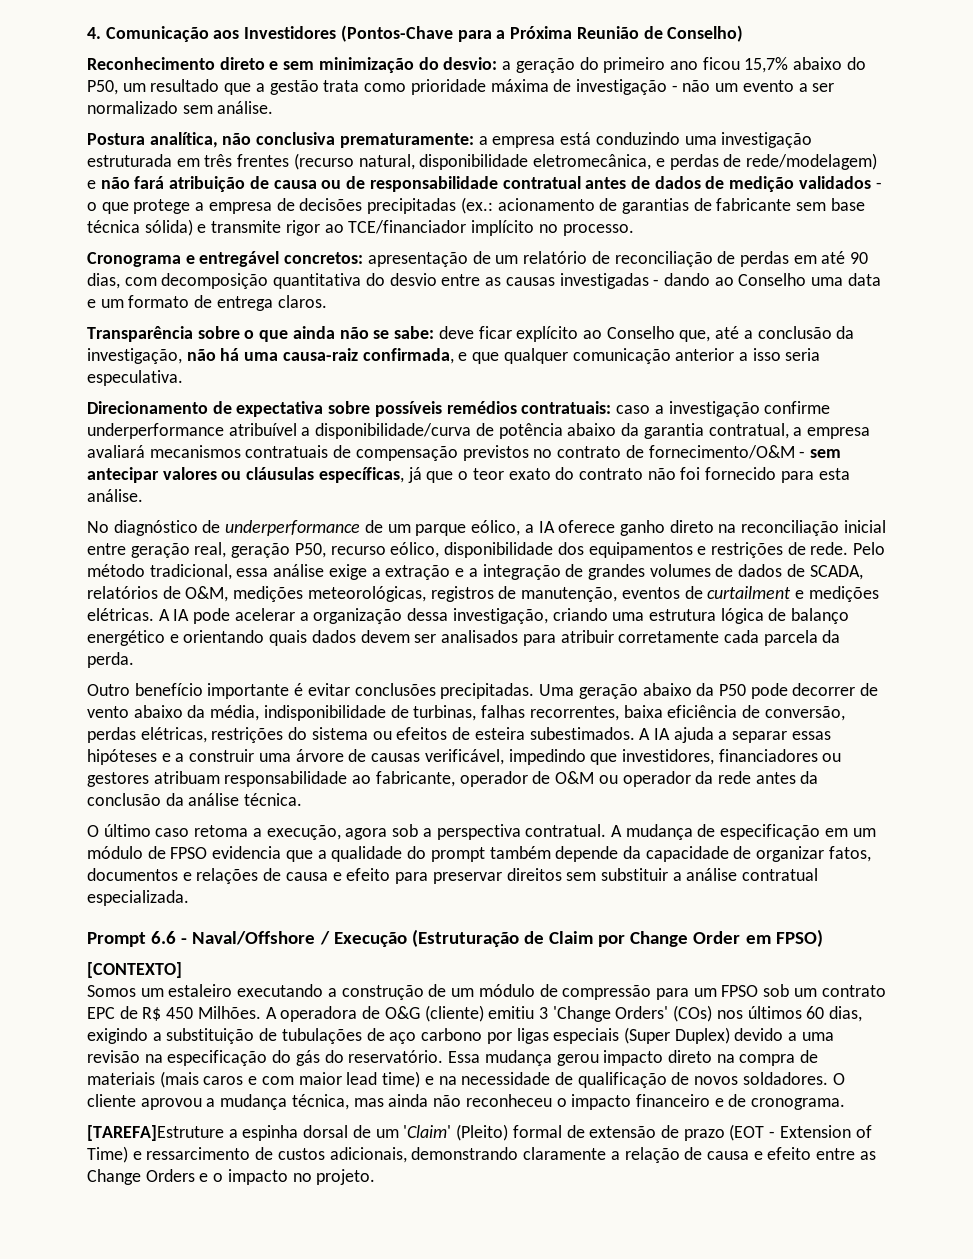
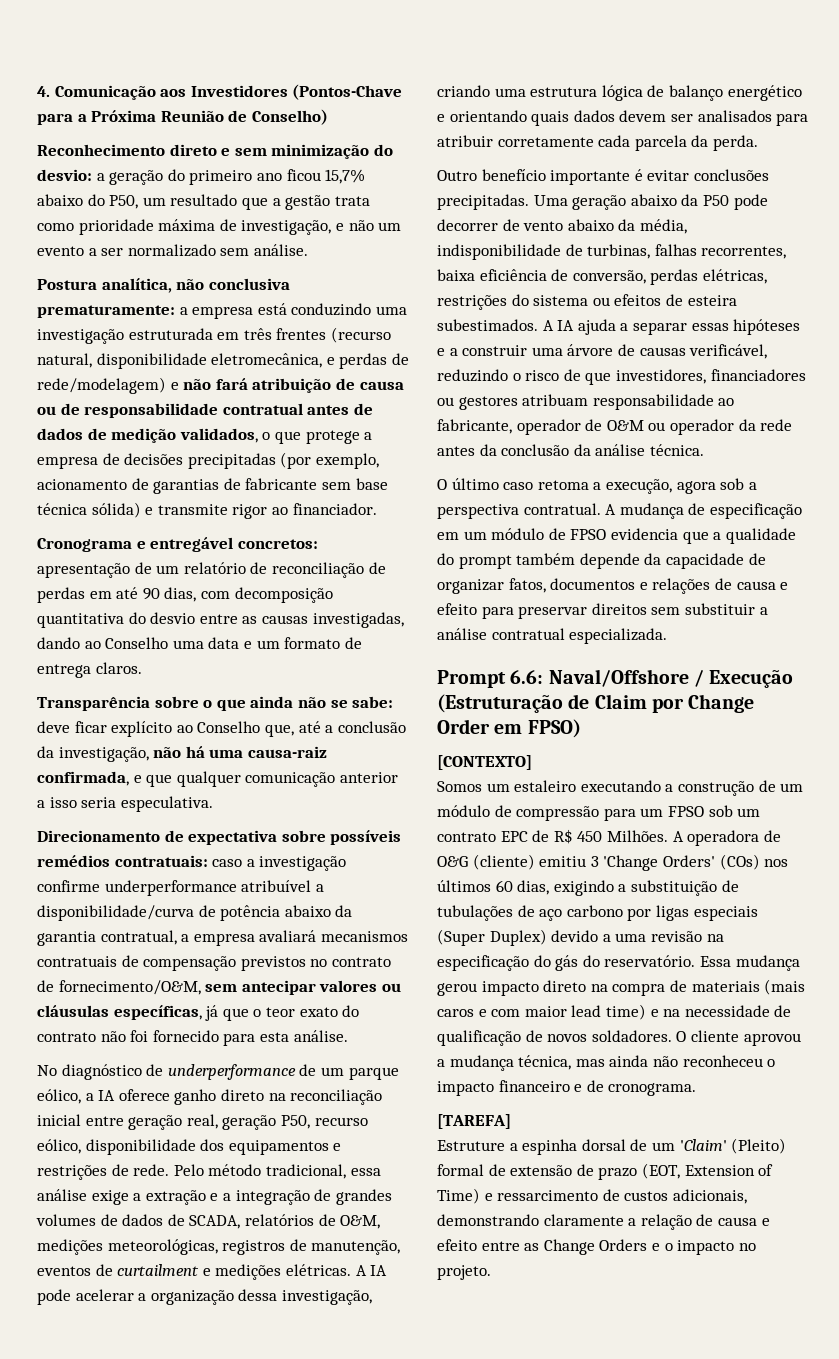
- Reconhecimento direto e sem minimização do desvio: a geração do primeiro ano ficou 15,7% abaixo do P50, um resultado que a gestão trata como prioridade máxima de investigação - não um evento a ser normalizado sem análise.
+ Reconhecimento direto e sem minimização do desvio: a geração do primeiro ano ficou 15,7% abaixo do P50, um resultado que a gestão trata como prioridade máxima de investigação, e não um evento a ser normalizado sem análise.
- Postura analítica, não conclusiva prematuramente: a empresa está conduzindo uma investigação estruturada em três frentes (recurso natural, disponibilidade eletromecânica, e perdas de rede/modelagem) e não fará atribuição de causa ou de responsabilidade contratual antes de dados de medição validados - o que protege a empresa de decisões precipitadas (ex.: acionamento de garantias de fabricante sem base técnica sólida) e transmite rigor ao TCE/financiador implícito no processo.
+ Postura analítica, não conclusiva prematuramente: a empresa está conduzindo uma investigação estruturada em três frentes (recurso natural, disponibilidade eletromecânica, e perdas de rede/modelagem) e não fará atribuição de causa ou de responsabilidade contratual antes de dados de medição validados, o que protege a empresa de decisões precipitadas (por exemplo, acionamento de garantias de fabricante sem base técnica sólida) e transmite rigor ao financiador.
- Cronograma e entregável concretos: apresentação de um relatório de reconciliação de perdas em até 90 dias, com decomposição quantitativa do desvio entre as causas investigadas - dando ao Conselho uma data e um formato de entrega claros.
+ Cronograma e entregável concretos: apresentação de um relatório de reconciliação de perdas em até 90 dias, com decomposição quantitativa do desvio entre as causas investigadas, dando ao Conselho uma data e um formato de entrega claros.
- Direcionamento de expectativa sobre possíveis remédios contratuais: caso a investigação confirme underperformance atribuível a disponibilidade/curva de potência abaixo da garantia contratual, a empresa avaliará mecanismos contratuais de compensação previstos no contrato de fornecimento/O&M - sem antecipar valores ou cláusulas específicas, já que o teor exato do contrato não foi fornecido para esta análise.
+ Direcionamento de expectativa sobre possíveis remédios contratuais: caso a investigação confirme underperformance atribuível a disponibilidade/curva de potência abaixo da garantia contratual, a empresa avaliará mecanismos contratuais de compensação previstos no contrato de fornecimento/O&M, sem antecipar valores ou cláusulas específicas, já que o teor exato do contrato não foi fornecido para esta análise.
- A IA ajuda a separar essas hipóteses e a construir uma árvore de causas verificável, impedindo que investidores, financiadores ou gestores atribuam responsabilidade ao fabricante, operador de O&M ou operador da rede antes da conclusão da análise técnica.
+ A IA ajuda a separar essas hipóteses e a construir uma árvore de causas verificável, reduzindo o risco de que investidores, financiadores ou gestores atribuam responsabilidade ao fabricante, operador de O&M ou operador da rede antes da conclusão da análise técnica.
- Prompt 6.6 - Naval/Offshore / Execução (Estruturação de Claim por Change Order em FPSO)
+ Prompt 6.6: Naval/Offshore / Execução (Estruturação de Claim por Change Order em FPSO)
- [TAREFA]Estruture a espinha dorsal de um 'Claim' (Pleito) formal de extensão de prazo (EOT - Extension of Time) e ressarcimento de custos adicionais, demonstrando claramente a relação de causa e efeito entre as Change Orders e o impacto no projeto.
+ [TAREFA]
+ Estruture a espinha dorsal de um 'Claim' (Pleito) formal de extensão de prazo (EOT, Extension of Time) e ressarcimento de custos adicionais, demonstrando claramente a relação de causa e efeito entre as Change Orders e o impacto no projeto.

